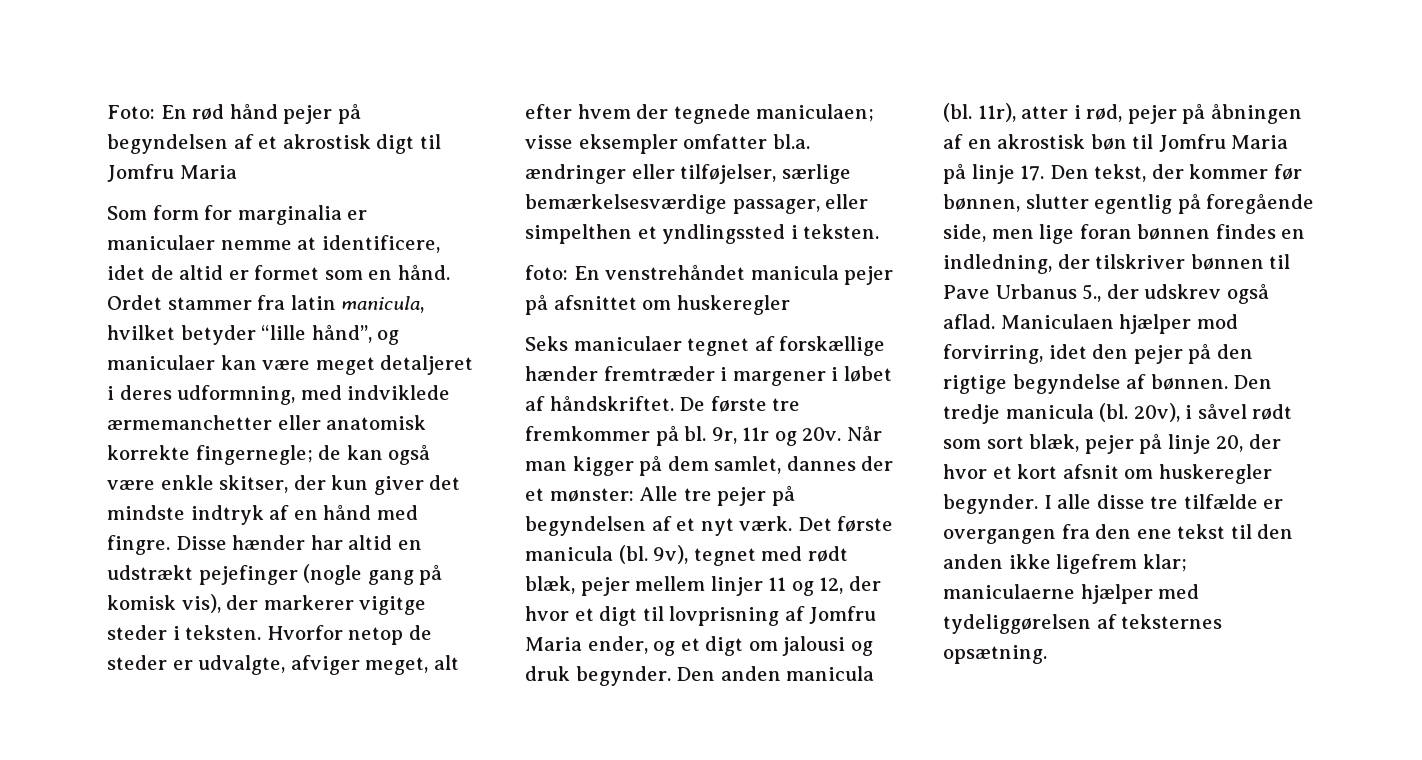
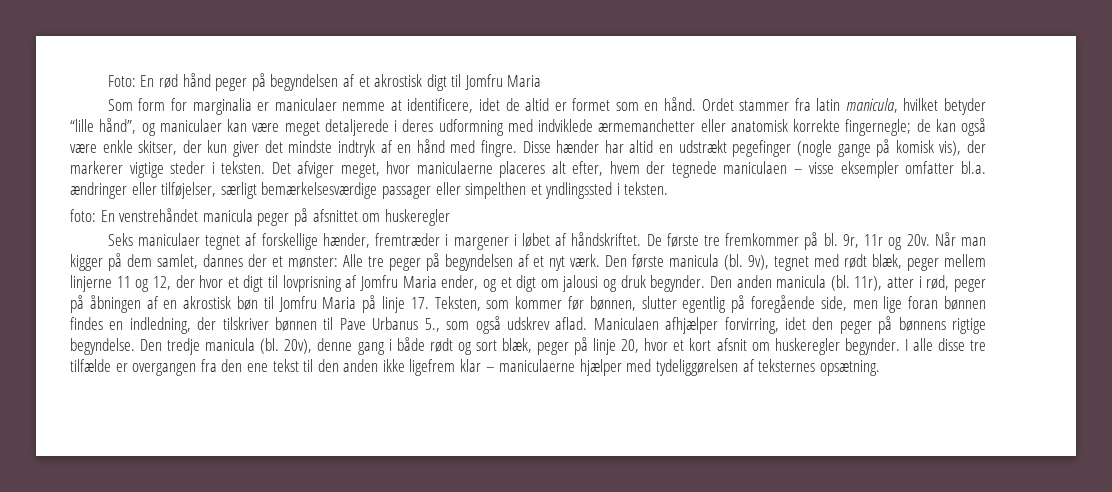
- Foto: En rød hånd pejer på begyndelsen af et akrostisk digt til Jomfru Maria
+ Foto: En rød hånd peger på begyndelsen af et akrostisk digt til Jomfru Maria
- Ordet stammer fra latin manicula, hvilket betyder “lille hånd”, og maniculaer kan være meget detaljeret i deres udformning, med indviklede ærmemanchetter eller anatomisk korrekte fingernegle; de kan også være enkle skitser, der kun giver det mindste indtryk af en hånd med fingre.
+ Ordet stammer fra latin manicula, hvilket betyder “lille hånd”, og maniculaer kan være meget detaljerede i deres udformning med indviklede ærmemanchetter eller anatomisk korrekte fingernegle; de kan også være enkle skitser, der kun giver det mindste indtryk af en hånd med fingre.
- Disse hænder har altid en udstrækt pejefinger (nogle gang på komisk vis), der markerer vigitge steder i teksten.
+ Disse hænder har altid en udstrækt pegefinger (nogle gange på komisk vis), der markerer vigtige steder i teksten.
- Hvorfor netop de steder er udvalgte, afviger meget, alt efter hvem der tegnede maniculaen; visse eksempler omfatter bl.a. ændringer eller tilføjelser, særlige bemærkelsesværdige passager, eller simpelthen et yndlingssted i teksten.
+ Det afviger meget, hvor maniculaerne placeres alt efter, hvem der tegnede maniculaen – visse eksempler omfatter bl.a. ændringer eller tilføjelser, særligt bemærkelsesværdige passager eller simpelthen et yndlingssted i teksten.
- foto: En venstrehåndet manicula pejer på afsnittet om huskeregler
+ foto: En venstrehåndet manicula peger på afsnittet om huskeregler
- Seks maniculaer tegnet af forskællige hænder fremtræder i margener i løbet af håndskriftet.
+ Seks maniculaer tegnet af forskellige hænder, fremtræder i margener i løbet af håndskriftet.
- Når man kigger på dem samlet, dannes der et mønster: Alle tre pejer på begyndelsen af et nyt værk.
+ Når man kigger på dem samlet, dannes der et mønster: Alle tre peger på begyndelsen af et nyt værk.
- Det første manicula (bl.
+ Den første manicula (bl.
- 9v), tegnet med rødt blæk, pejer mellem linjer 11 og 12, der hvor et digt til lovprisning af Jomfru Maria ender, og et digt om jalousi og druk begynder.
+ 9v), tegnet med rødt blæk, peger mellem linjerne 11 og 12, der hvor et digt til lovprisning af Jomfru Maria ender, og et digt om jalousi og druk begynder.
- 11r), atter i rød, pejer på åbningen af en akrostisk bøn til Jomfru Maria på linje 17. Den tekst, der kommer før bønnen, slutter egentlig på foregående side, men lige foran bønnen findes en indledning, der tilskriver bønnen til Pave Urbanus 5., der udskrev også aflad. Maniculaen hjælper mod forvirring, idet den pejer på den rigtige begyndelse af bønnen.
+ 11r), atter i rød, peger på åbningen af en akrostisk bøn til Jomfru Maria på linje 17. Teksten, som kommer før bønnen, slutter egentlig på foregående side, men lige foran bønnen findes en indledning, der tilskriver bønnen til Pave Urbanus 5., som også udskrev aflad. Maniculaen afhjælper forvirring, idet den peger på bønnens rigtige begyndelse.
- 20v), i såvel rødt som sort blæk, pejer på linje 20, der hvor et kort afsnit om huskeregler begynder.
+ 20v), denne gang i både rødt og sort blæk, peger på linje 20, hvor et kort afsnit om huskeregler begynder.
- I alle disse tre tilfælde er overgangen fra den ene tekst til den anden ikke ligefrem klar; maniculaerne hjælper med tydeliggørelsen af teksternes opsætning.
+ I alle disse tre tilfælde er overgangen fra den ene tekst til den anden ikke ligefrem klar – maniculaerne hjælper med tydeliggørelsen af teksternes opsætning.

